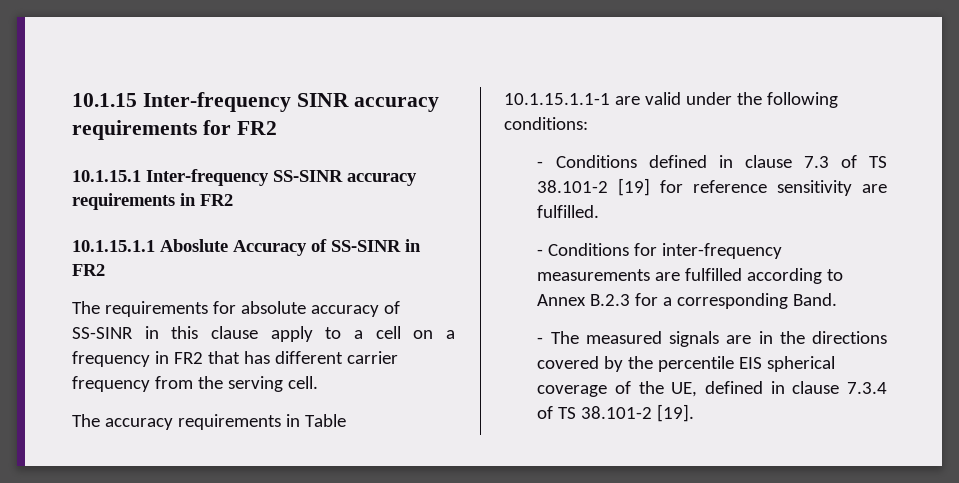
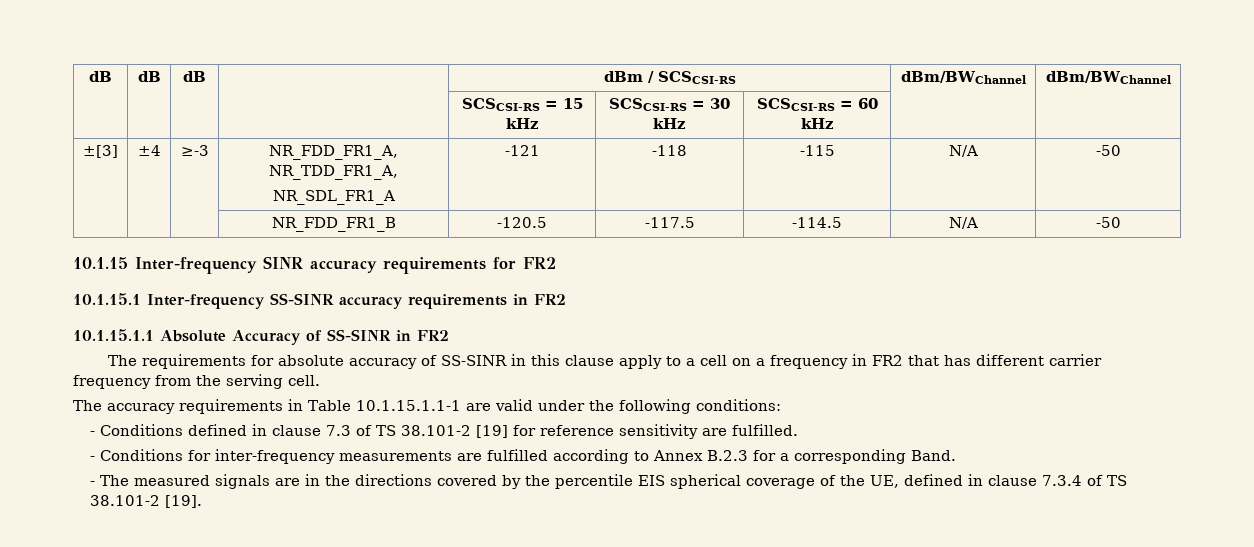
+ dB | dB | dB | | dBm / SCSCSI-RS | dBm/BWChannel | dBm/BWChannel
+ | | | | SCSCSI-RS = 15 kHz | SCSCSI-RS = 30 kHz | SCSCSI-RS = 60 kHz | |
+ ±[3] | ±4 | ≥-3 | NR_FDD_FR1_A, NR_TDD_FR1_A,
+ NR_SDL_FR1_A | -121 | -118 | -115 | N/A | -50
+ | | | NR_FDD_FR1_B | -120.5 | -117.5 | -114.5 | N/A | -50
- 10.1.15.1.1 Aboslute Accuracy of SS-SINR in FR2
+ 10.1.15.1.1 Absolute Accuracy of SS-SINR in FR2

